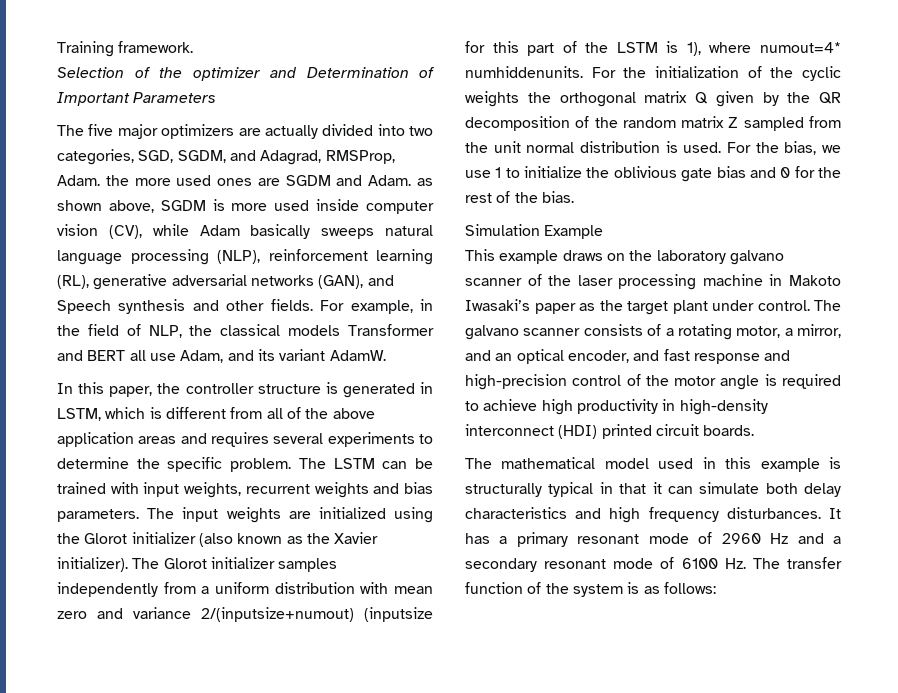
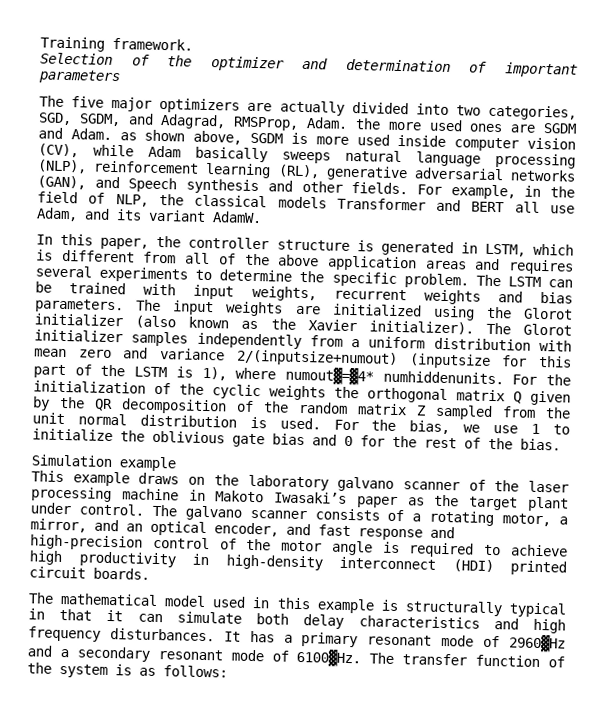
- Selection of the optimizer and Determination of Important Parameters
+ Selection of the optimizer and determination of important parameters
- The Glorot initializer samples independently from a uniform distribution with mean zero and variance 2/(inputsize+numout) (inputsize for this part of the LSTM is 1), where numout=4* numhiddenunits.
+ The Glorot initializer samples independently from a uniform distribution with mean zero and variance 2/(inputsize+numout) (inputsize for this part of the LSTM is 1), where numout▓=▓4* numhiddenunits.
- Simulation Example
+ Simulation example
- It has a primary resonant mode of 2960 Hz and a secondary resonant mode of 6100 Hz. The transfer function of the system is as follows:
+ It has a primary resonant mode of 2960▓Hz and a secondary resonant mode of 6100▓Hz. The transfer function of the system is as follows:

